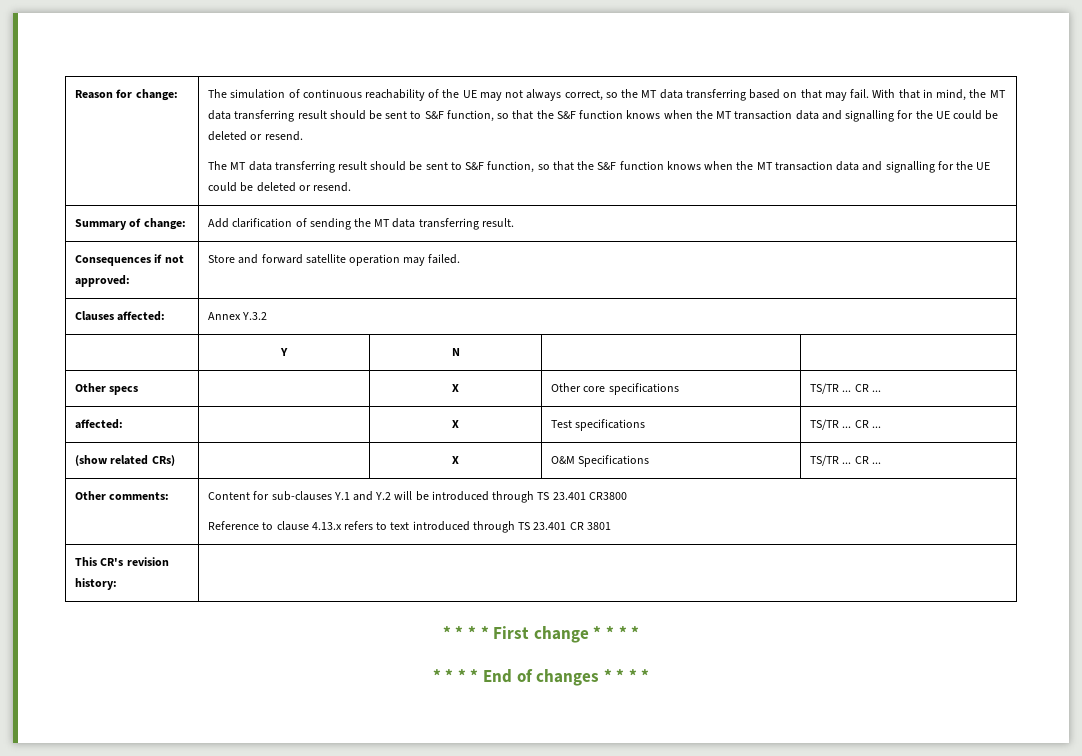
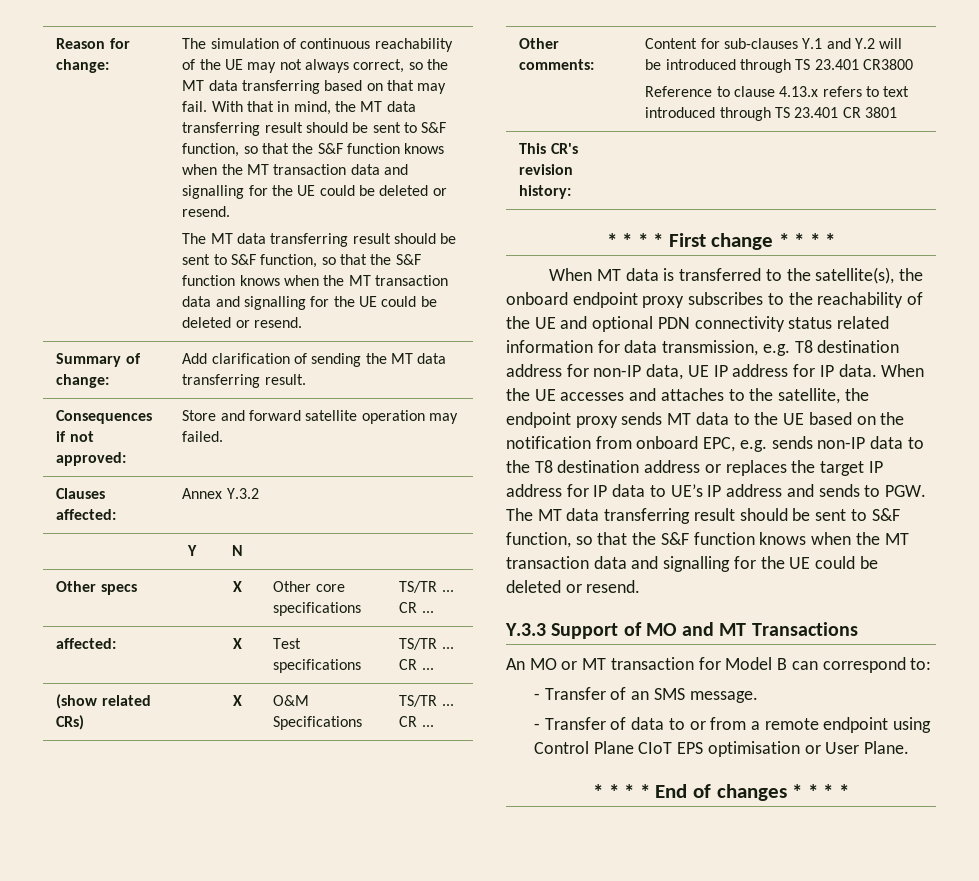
+ When MT data is transferred to the satellite(s), the onboard endpoint proxy subscribes to the reachability of the UE and optional PDN connectivity status related information for data transmission, e.g. T8 destination address for non-IP data, UE IP address for IP data. When the UE accesses and attaches to the satellite, the endpoint proxy sends MT data to the UE based on the notification from onboard EPC, e.g. sends non-IP data to the T8 destination address or replaces the target IP address for IP data to UE’s IP address and sends to PGW. The MT data transferring result should be sent to S&F function, so that the S&F function knows when the MT transaction data and signalling for the UE could be deleted or resend.
+ Y.3.3 Support of MO and MT Transactions
+ An MO or MT transaction for Model B can correspond to:
+ - Transfer of an SMS message.
+ - Transfer of data to or from a remote endpoint using Control Plane CIoT EPS optimisation or User Plane.

